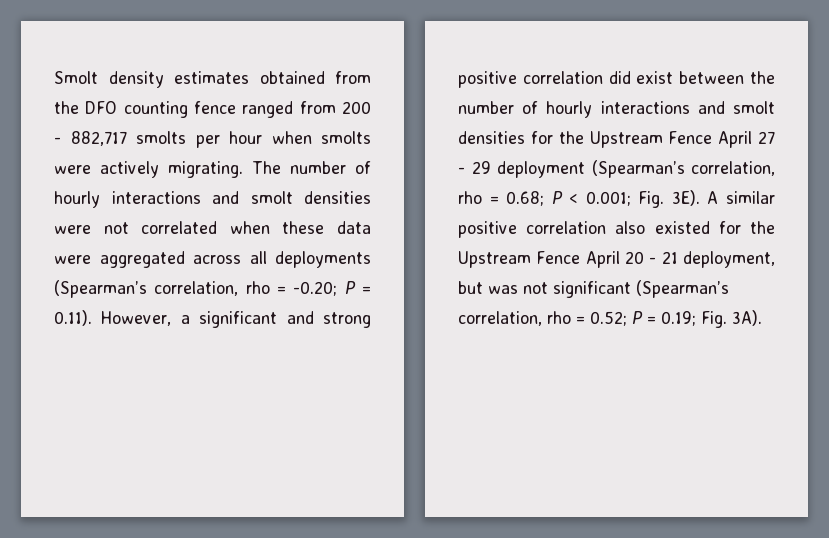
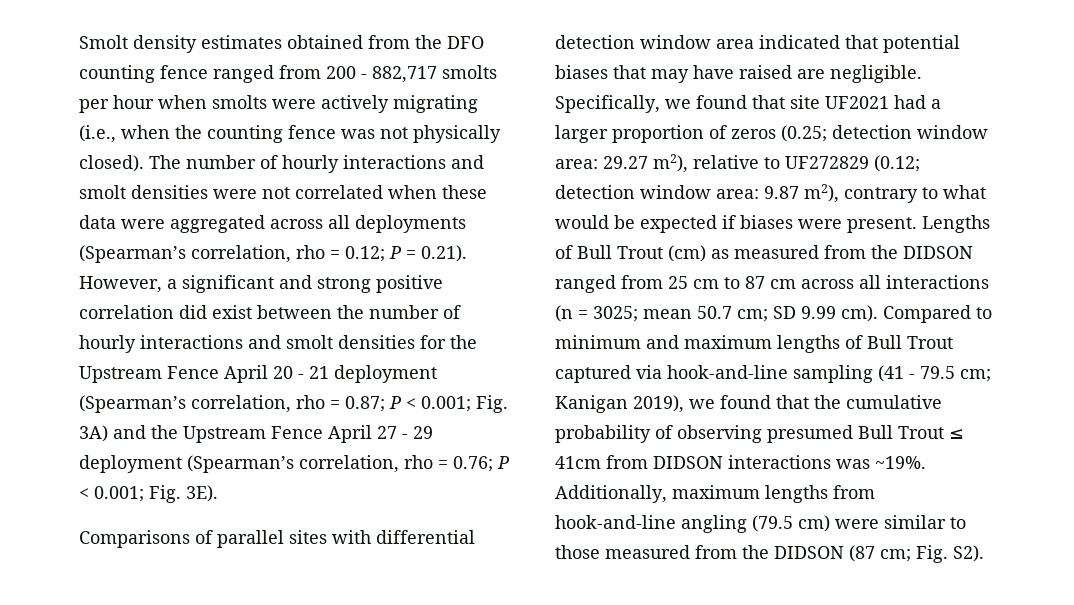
- Smolt density estimates obtained from the DFO counting fence ranged from 200 - 882,717 smolts per hour when smolts were actively migrating.
+ Smolt density estimates obtained from the DFO counting fence ranged from 200 - 882,717 smolts per hour when smolts were actively migrating (i.e., when the counting fence was not physically closed).
- The number of hourly interactions and smolt densities were not correlated when these data were aggregated across all deployments (Spearman’s correlation, rho = -0.20; P = 0.11). However, a significant and strong positive correlation did exist between the number of hourly interactions and smolt densities for the Upstream Fence April 27 - 29 deployment (Spearman’s correlation, rho = 0.68; P < 0.001; Fig. 3E). A similar positive correlation also existed for the Upstream Fence April 20 - 21 deployment, but was not significant (Spearman’s correlation, rho = 0.52; P = 0.19; Fig. 3A).
+ The number of hourly interactions and smolt densities were not correlated when these data were aggregated across all deployments (Spearman’s correlation, rho = 0.12; P = 0.21). However, a significant and strong positive correlation did exist between the number of hourly interactions and smolt densities for the Upstream Fence April 20 - 21 deployment (Spearman’s correlation, rho = 0.87; P < 0.001; Fig. 3A) and the Upstream Fence April 27 - 29 deployment (Spearman’s correlation, rho = 0.76; P < 0.001; Fig. 3E).
+ Comparisons of parallel sites with differential detection window area indicated that potential biases that may have raised are negligible. Specifically, we found that site UF2021 had a larger proportion of zeros (0.25; detection window area: 29.27 m2), relative to UF272829 (0.12; detection window area: 9.87 m2), contrary to what would be expected if biases were present. Lengths of Bull Trout (cm) as measured from the DIDSON ranged from 25 cm to 87 cm across all interactions (n = 3025; mean 50.7 cm; SD 9.99 cm). Compared to minimum and maximum lengths of Bull Trout captured via hook-and-line sampling (41 - 79.5 cm; Kanigan 2019), we found that the cumulative probability of observing presumed Bull Trout ≤ 41cm from DIDSON interactions was ~19%. Additionally, maximum lengths from hook-and-line angling (79.5 cm) were similar to those measured from the DIDSON (87 cm; Fig. S2).

